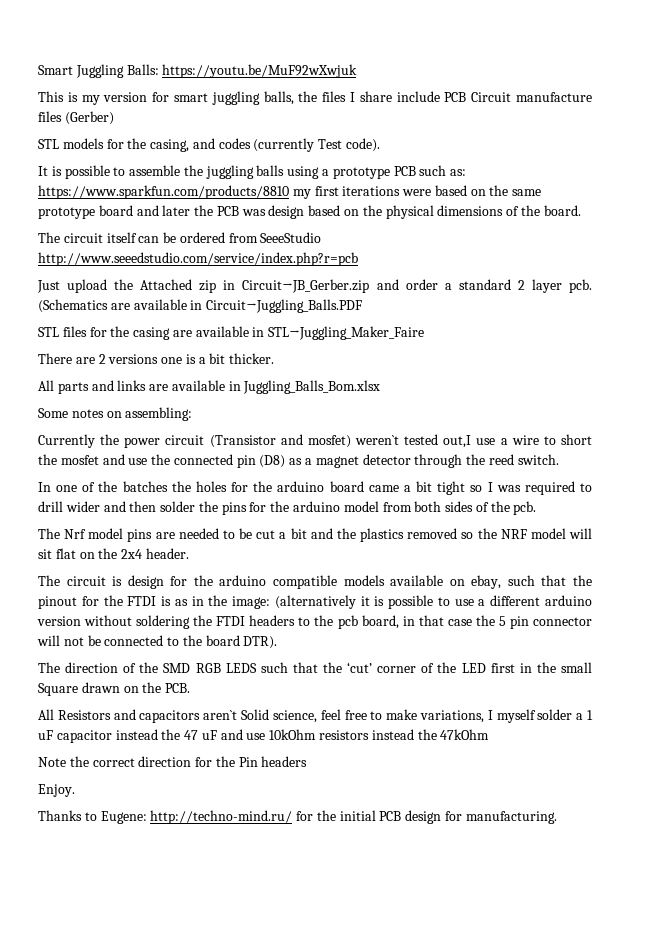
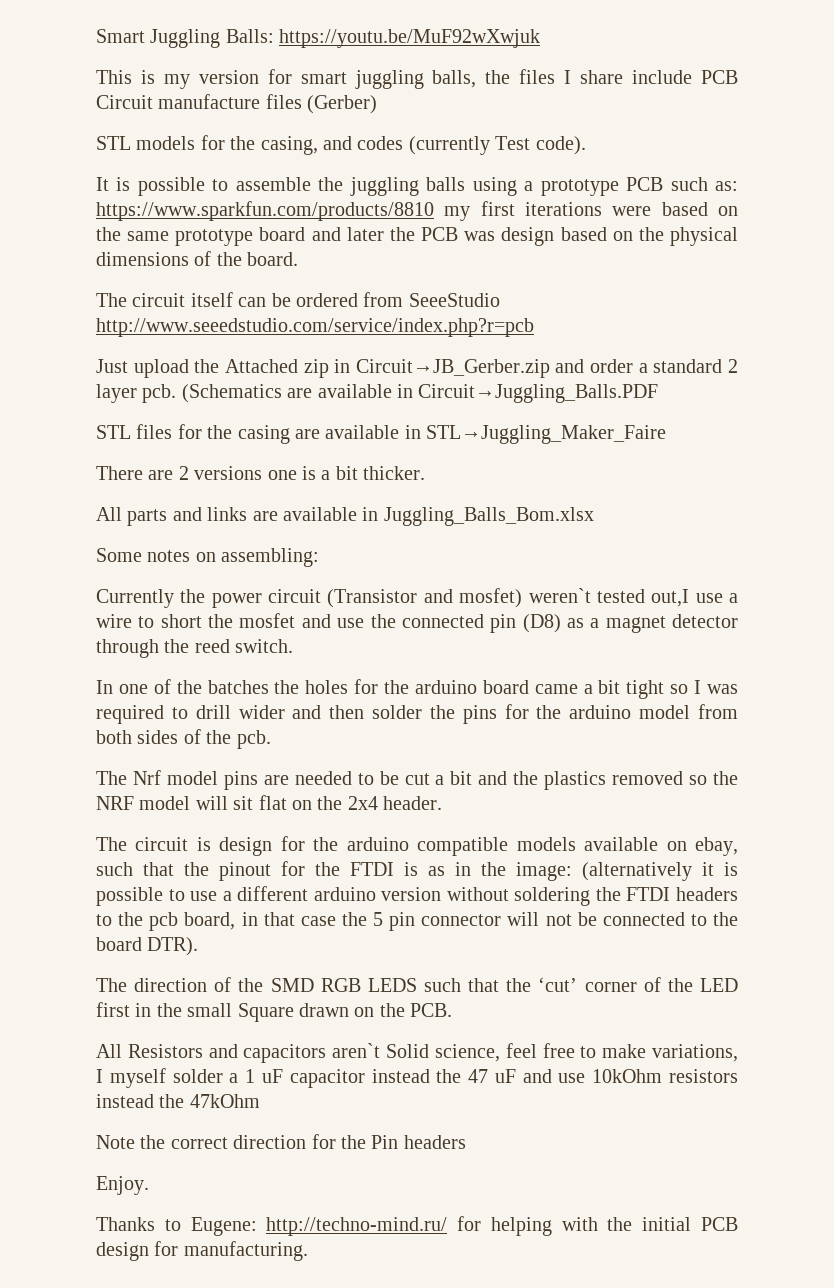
- Thanks to Eugene: http://techno-mind.ru/ for the initial PCB design for manufacturing.
+ Thanks to Eugene: http://techno-mind.ru/ for helping with the initial PCB design for manufacturing.

